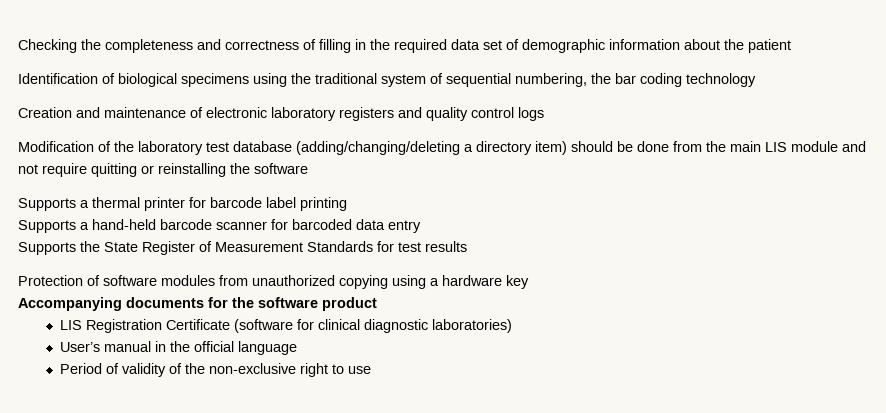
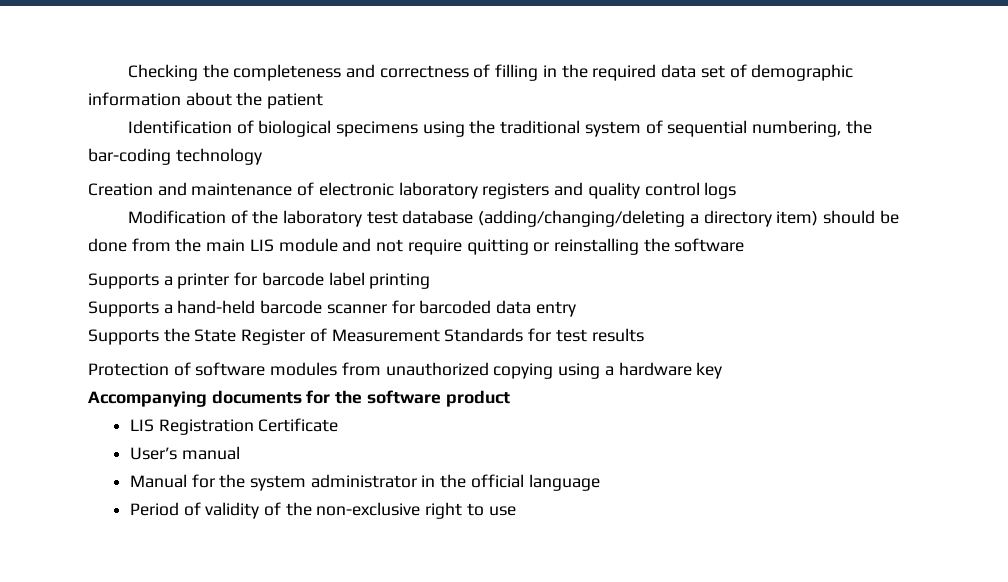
- Identification of biological specimens using the traditional system of sequential numbering, the bar coding technology
+ Identification of biological specimens using the traditional system of sequential numbering, the bar-coding technology
- Supports a thermal printer for barcode label printing
+ Supports a printer for barcode label printing
- LIS Registration Certificate (software for clinical diagnostic laboratories)
- User’s manual in the official language
+ LIS Registration Certificate
+ User’s manual
+ Manual for the system administrator in the official language

